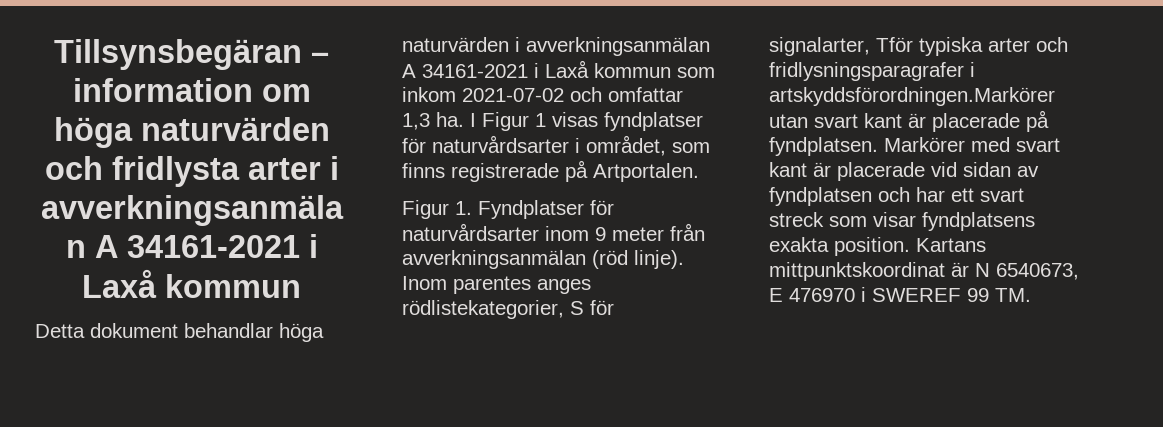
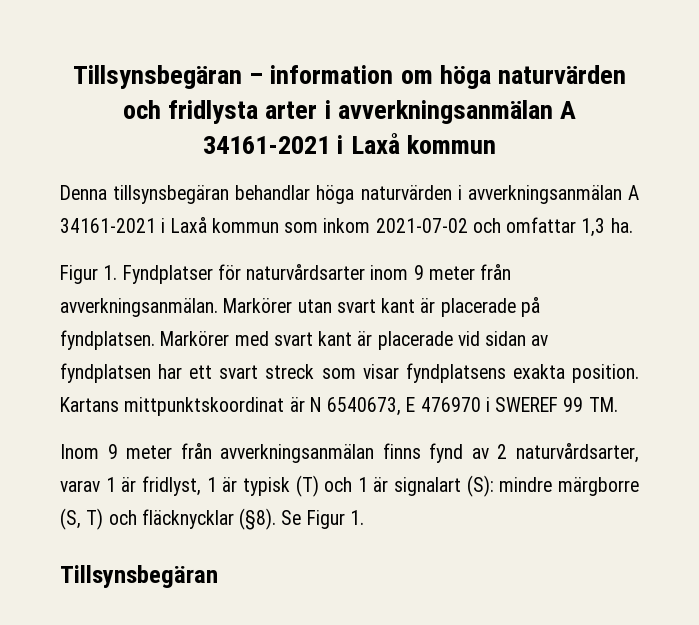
- Detta dokument behandlar höga naturvärden i avverkningsanmälan A 34161-2021 i Laxå kommun som inkom 2021-07-02 och omfattar 1,3 ha. I Figur 1 visas fyndplatser för naturvårdsarter i området, som finns registrerade på Artportalen.
+ Denna tillsynsbegäran behandlar höga naturvärden i avverkningsanmälan A 34161-2021 i Laxå kommun som inkom 2021-07-02 och omfattar 1,3 ha.
- Figur 1. Fyndplatser för naturvårdsarter inom 9 meter från avverkningsanmälan (röd linje). Inom parentes anges rödlistekategorier, S för signalarter, Tför typiska arter och fridlysningsparagrafer i artskyddsförordningen.Markörer utan svart kant är placerade på fyndplatsen.
+ Figur 1. Fyndplatser för naturvårdsarter inom 9 meter från avverkningsanmälan. Markörer utan svart kant är placerade på fyndplatsen.
- Markörer med svart kant är placerade vid sidan av fyndplatsen och har ett svart streck som visar fyndplatsens exakta position.
+ Markörer med svart kant är placerade vid sidan av fyndplatsen har ett svart streck som visar fyndplatsens exakta position.
+ Inom 9 meter från avverkningsanmälan finns fynd av 2 naturvårdsarter, varav 1 är fridlyst, 1 är typisk (T) och 1 är signalart (S): mindre märgborre (S, T) och fläcknycklar (§8). Se Figur 1.
+ Tillsynsbegäran

